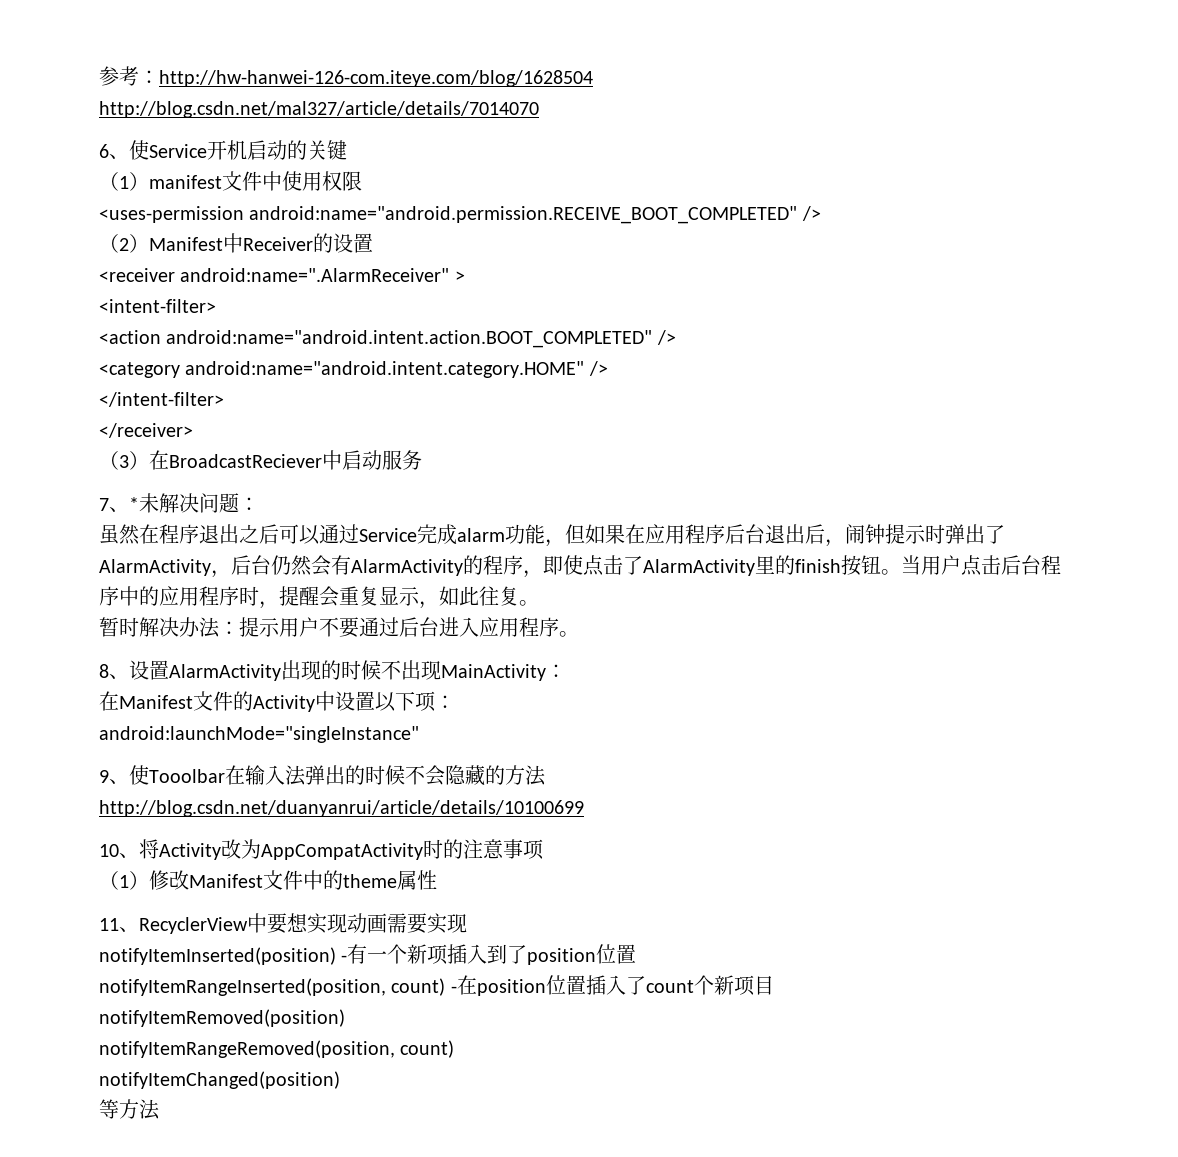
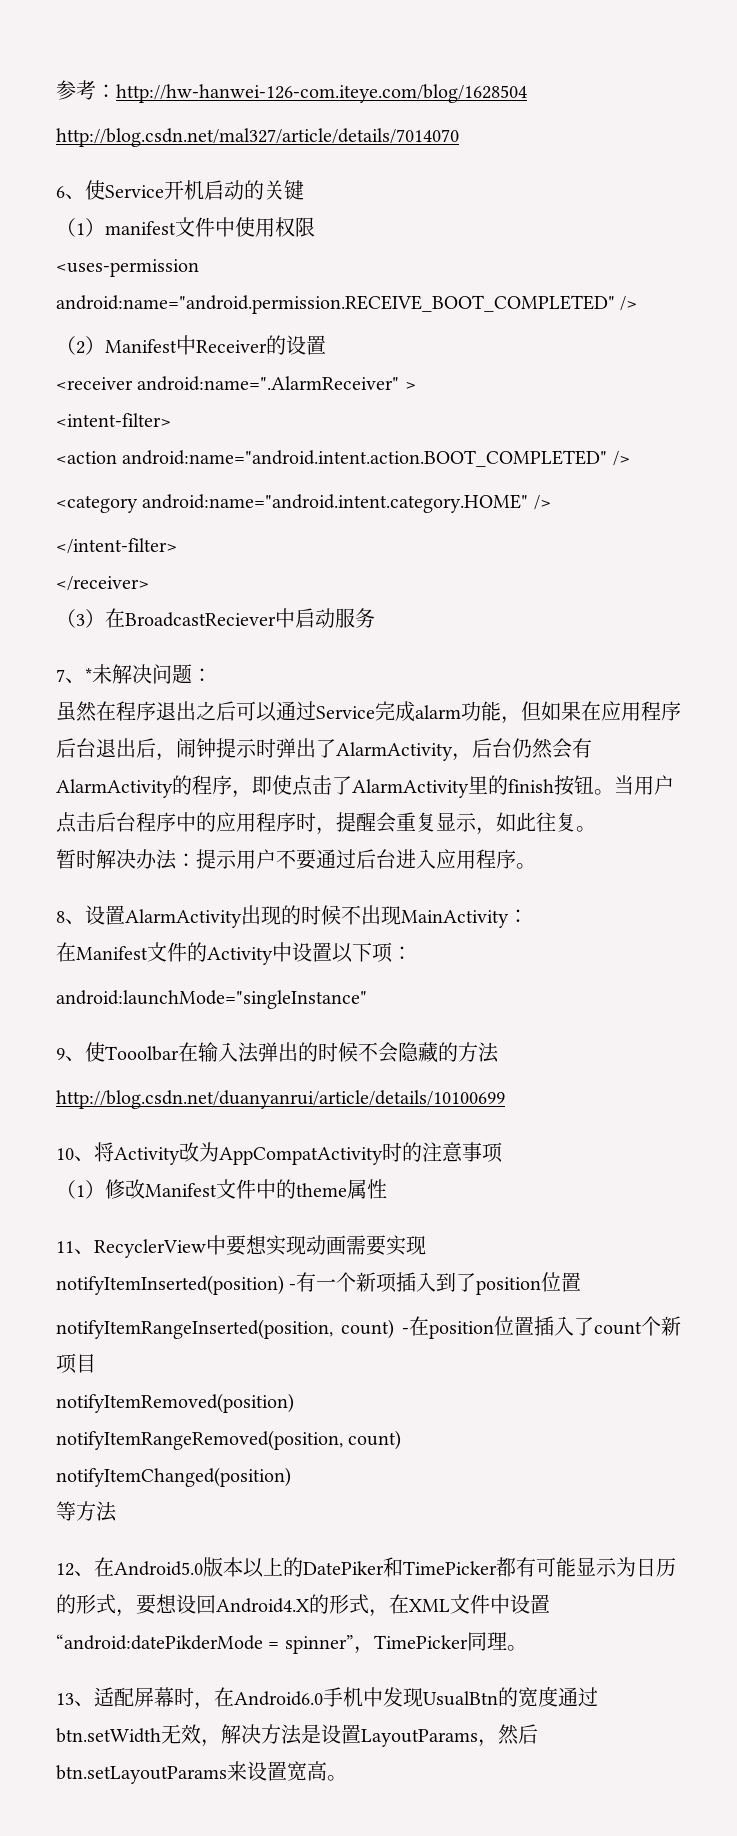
+ 12、在Android5.0版本以上的DatePiker和TimePicker都有可能显示为日历的形式，要想设回Android4.X的形式，在XML文件中设置“android:datePikderMode = spinner”，TimePicker同理。
+ 13、适配屏幕时，在Android6.0手机中发现UsualBtn的宽度通过btn.setWidth无效，解决方法是设置LayoutParams，然后btn.setLayoutParams来设置宽高。

